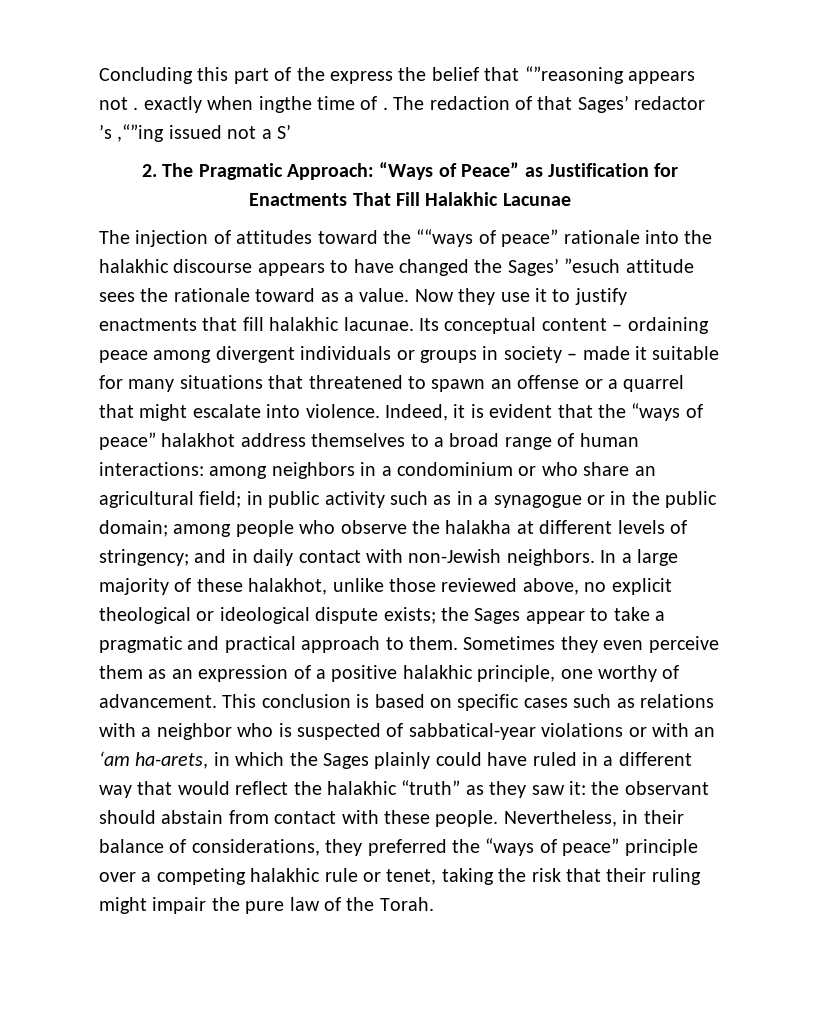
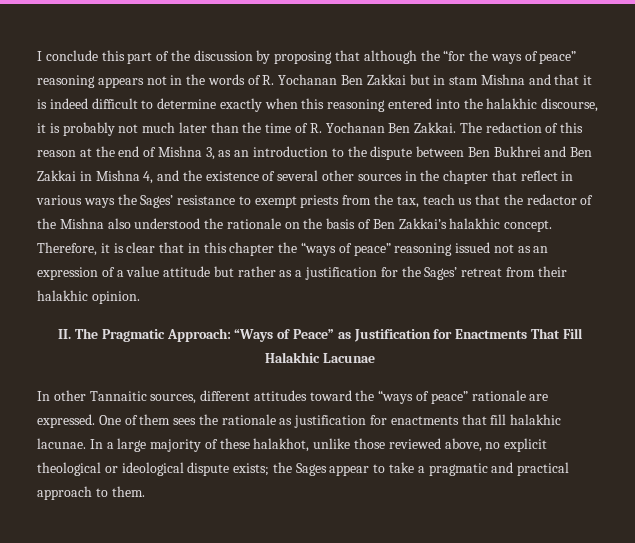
- Concluding this part of the express the belief that “”reasoning appears not . exactly when ingthe time of . The redaction of that Sages’ redactor ’s ,“”ing issued not a S’
- 2. The Pragmatic Approach: “Ways of Peace” as Justification for Enactments That Fill Halakhic Lacunae
+ I conclude this part of the discussion by proposing that although the “for the ways of peace” reasoning appears not in the words of R. Yochanan Ben Zakkai but in stam Mishna and that it is indeed difficult to determine exactly when this reasoning entered into the halakhic discourse, it is probably not much later than the time of R. Yochanan Ben Zakkai. The redaction of this reason at the end of Mishna 3, as an introduction to the dispute between Ben Bukhrei and Ben Zakkai in Mishna 4, and the existence of several other sources in the chapter that reflect in various ways the Sages’ resistance to exempt priests from the tax, teach us that the redactor of the Mishna also understood the rationale on the basis of Ben Zakkai’s halakhic concept. Therefore, it is clear that in this chapter the “ways of peace” reasoning issued not as an expression of a value attitude but rather as a justification for the Sages’ retreat from their halakhic opinion.
+ II. The Pragmatic Approach: “Ways of Peace” as Justification for Enactments That Fill Halakhic Lacunae
- The injection of attitudes toward the ““ways of peace” rationale into the halakhic discourse appears to have changed the Sages’ ”esuch attitude sees the rationale toward as a value. Now they use it to justify enactments that fill halakhic lacunae.
+ In other Tannaitic sources, different attitudes toward the “ways of peace” rationale are expressed. One of them sees the rationale as justification for enactments that fill halakhic lacunae.
- Its conceptual content – ordaining peace among divergent individuals or groups in society – made it suitable for many situations that threatened to spawn an offense or a quarrel that might escalate into violence. Indeed, it is evident that the “ways of peace” halakhot address themselves to a broad range of human interactions: among neighbors in a condominium or who share an agricultural field; in public activity such as in a synagogue or in the public domain; among people who observe the halakha at different levels of stringency; and in daily contact with non-Jewish neighbors.
- Sometimes they even perceive them as an expression of a positive halakhic principle, one worthy of advancement. This conclusion is based on specific cases such as relations with a neighbor who is suspected of sabbatical-year violations or with an ‘am ha-arets, in which the Sages plainly could have ruled in a different way that would reflect the halakhic “truth” as they saw it: the observant should abstain from contact with these people. Nevertheless, in their balance of considerations, they preferred the “ways of peace” principle over a competing halakhic rule or tenet, taking the risk that their ruling might impair the pure law of the Torah.

